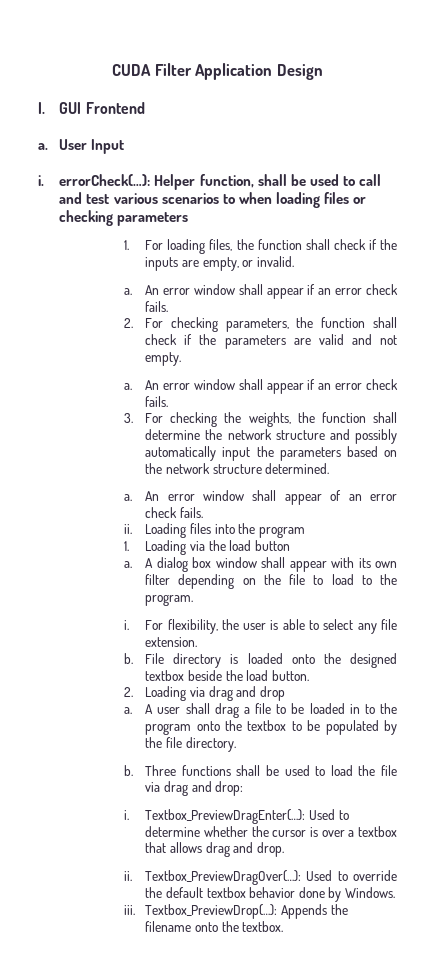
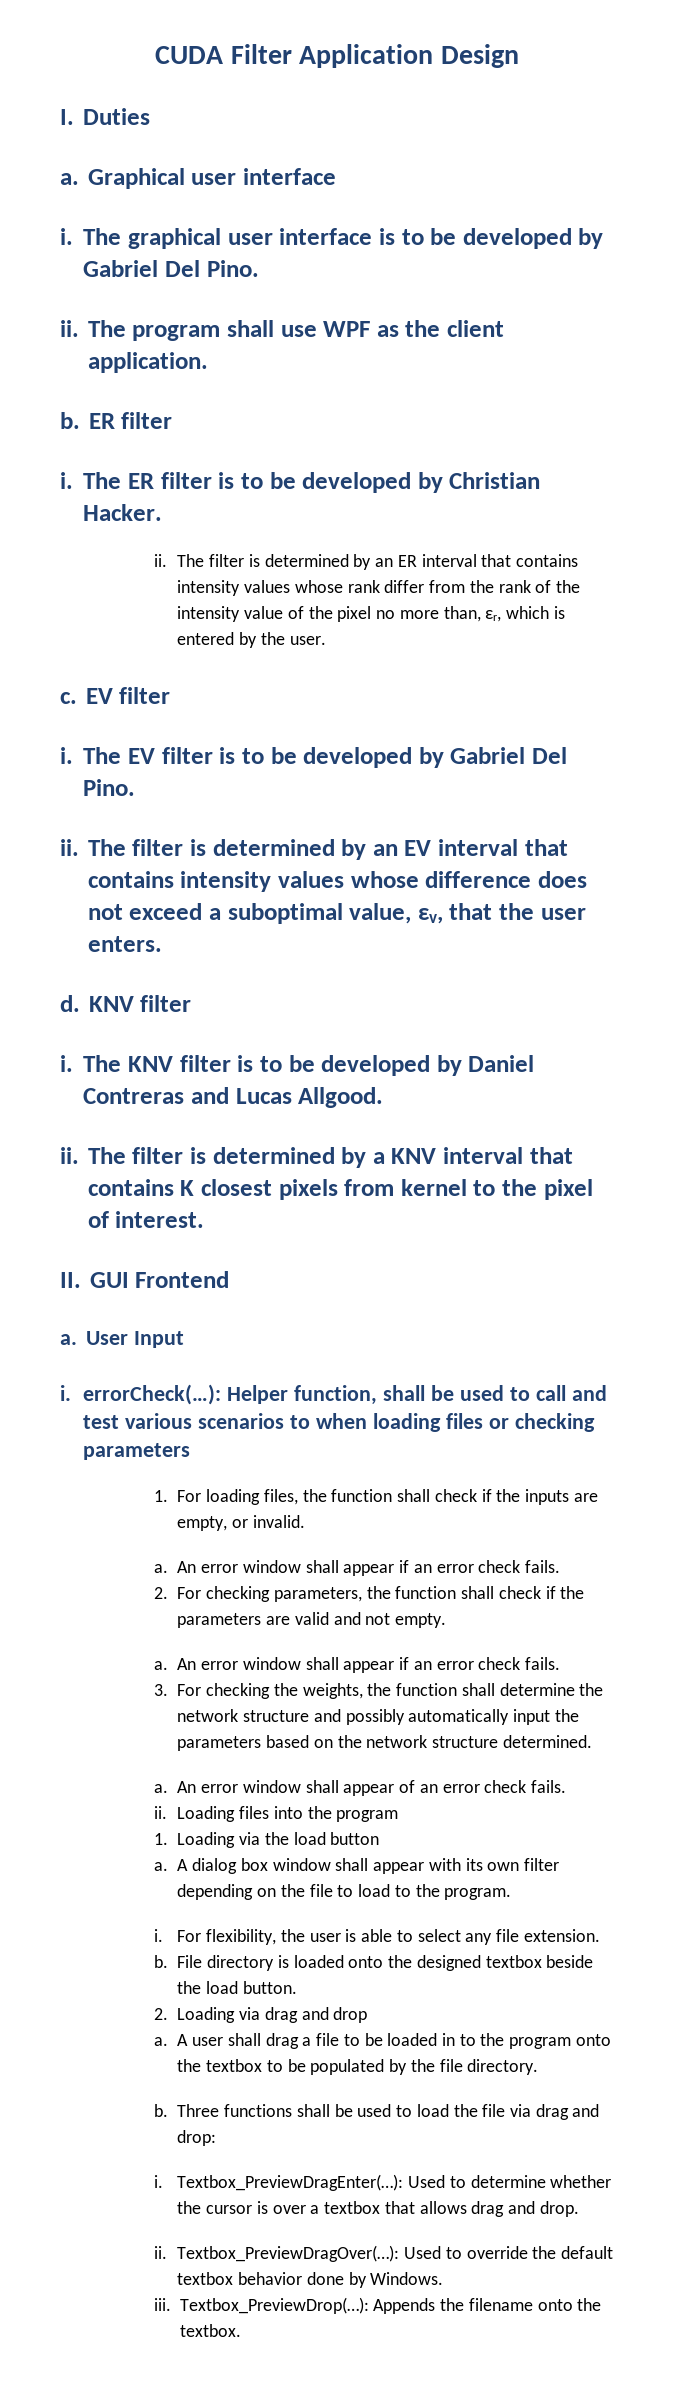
- I. GUI Frontend
+ I. Duties
+ a. Graphical user interface
+ i. The graphical user interface is to be developed by Gabriel Del Pino.
+ ii. The program shall use WPF as the client application.
+ b. ER filter
+ i. The ER filter is to be developed by Christian Hacker.
+ ii. The filter is determined by an ER interval that contains intensity values whose rank differ from the rank of the intensity value of the pixel no more than, εr, which is entered by the user.
+ c. EV filter
+ i. The EV filter is to be developed by Gabriel Del Pino.
+ ii. The filter is determined by an EV interval that contains intensity values whose difference does not exceed a suboptimal value, εv, that the user enters.
+ d. KNV filter
+ i. The KNV filter is to be developed by Daniel Contreras and Lucas Allgood.
+ ii. The filter is determined by a KNV interval that contains K closest pixels from kernel to the pixel of interest.
+ II. GUI Frontend

